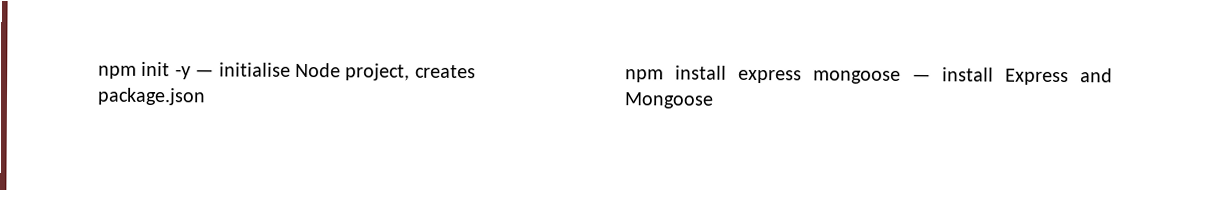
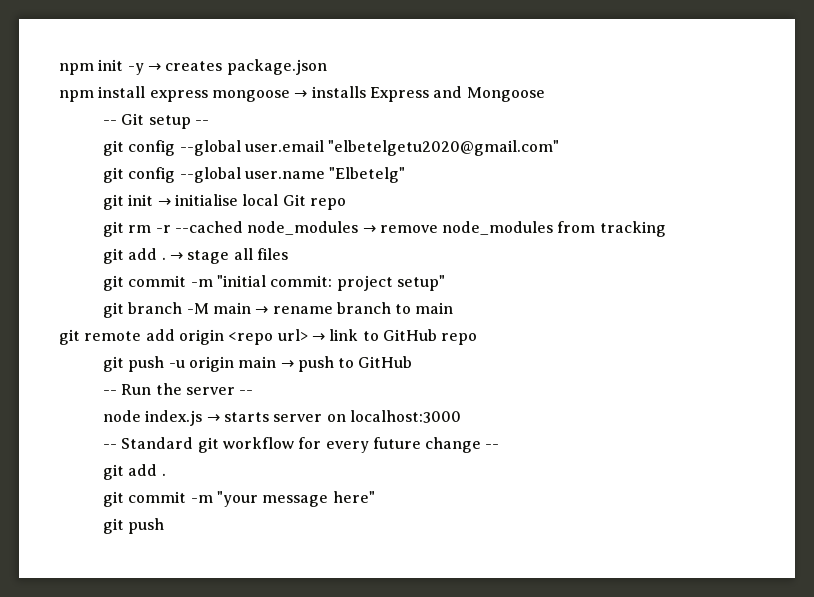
- npm init -y — initialise Node project, creates package.json
+ npm init -y → creates package.json
- npm install express mongoose — install Express and Mongoose
+ npm install express mongoose → installs Express and Mongoose
+ -- Git setup --
+ git config --global user.email "elbetelgetu2020@gmail.com"
+ git config --global user.name "Elbetelg"
+ git init → initialise local Git repo
+ git rm -r --cached node_modules → remove node_modules from tracking
+ git add . → stage all files
+ git commit -m "initial commit: project setup"
+ git branch -M main → rename branch to main
+ git remote add origin <repo url> → link to GitHub repo
+ git push -u origin main → push to GitHub
+ -- Run the server --
+ node index.js → starts server on localhost:3000
+ -- Standard git workflow for every future change --
+ git add .
+ git commit -m "your message here"
+ git push

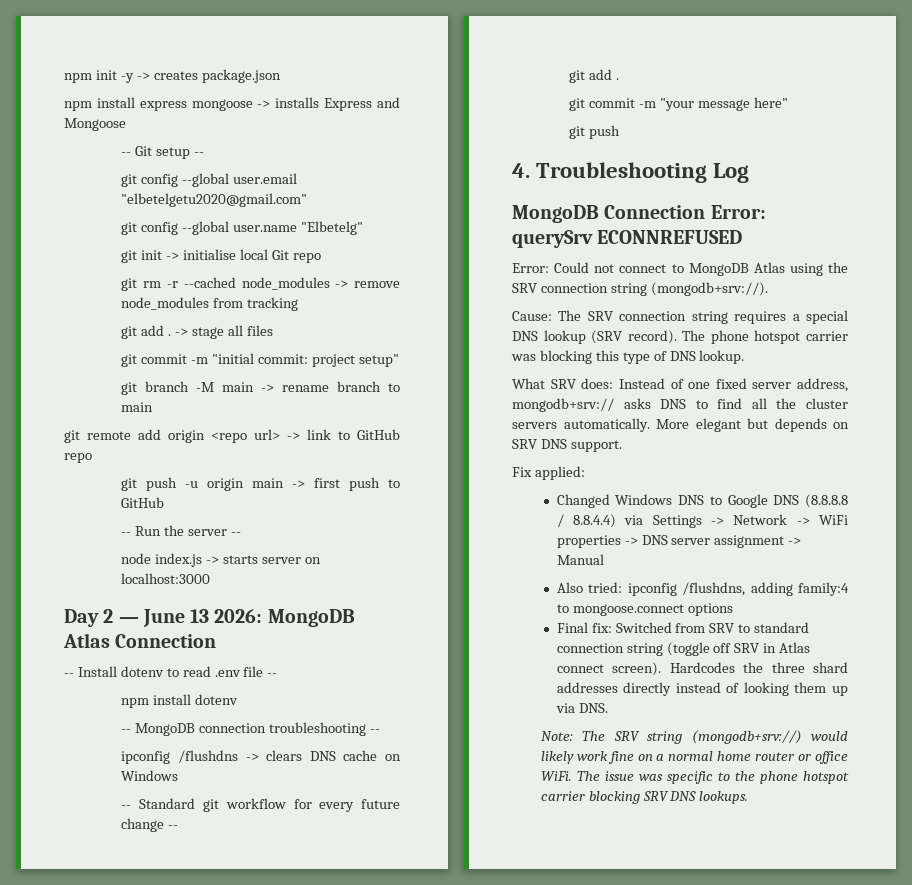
- npm init -y → creates package.json
+ npm init -y -> creates package.json
- npm install express mongoose → installs Express and Mongoose
+ npm install express mongoose -> installs Express and Mongoose
- git init → initialise local Git repo
+ git init -> initialise local Git repo
- git rm -r --cached node_modules → remove node_modules from tracking
+ git rm -r --cached node_modules -> remove node_modules from tracking
- → stage all files
+ -> stage all files
- git branch -M main → rename branch to main
+ git branch -M main -> rename branch to main
- git remote add origin <repo url> → link to GitHub repo
+ git remote add origin <repo url> -> link to GitHub repo
- git push -u origin main → push to GitHub
+ git push -u origin main -> first push to GitHub
- node index.js → starts server on localhost:3000
+ node index.js -> starts server on localhost:3000
+ Day 2 — June 13 2026: MongoDB Atlas Connection
+ -- Install dotenv to read .env file --
+ npm install dotenv
+ -- MongoDB connection troubleshooting --
+ ipconfig /flushdns -> clears DNS cache on Windows
+ 4. Troubleshooting Log
+ MongoDB Connection Error: querySrv ECONNREFUSED
+ Error: Could not connect to MongoDB Atlas using the SRV connection string (mongodb+srv://).
+ Cause: The SRV connection string requires a special DNS lookup (SRV record). The phone hotspot carrier was blocking this type of DNS lookup.
+ What SRV does: Instead of one fixed server address, mongodb+srv:// asks DNS to find all the cluster servers automatically. More elegant but depends on SRV DNS support.
+ Fix applied:
+ Changed Windows DNS to Google DNS (8.8.8.8 / 8.8.4.4) via Settings -> Network -> WiFi properties -> DNS server assignment -> Manual
+ Also tried: ipconfig /flushdns, adding family:4 to mongoose.connect options
+ Final fix: Switched from SRV to standard connection string (toggle off SRV in Atlas connect screen). Hardcodes the three shard addresses directly instead of looking them up via DNS.
+ Note: The SRV string (mongodb+srv://) would likely work fine on a normal home router or office WiFi. The issue was specific to the phone hotspot carrier blocking SRV DNS lookups.

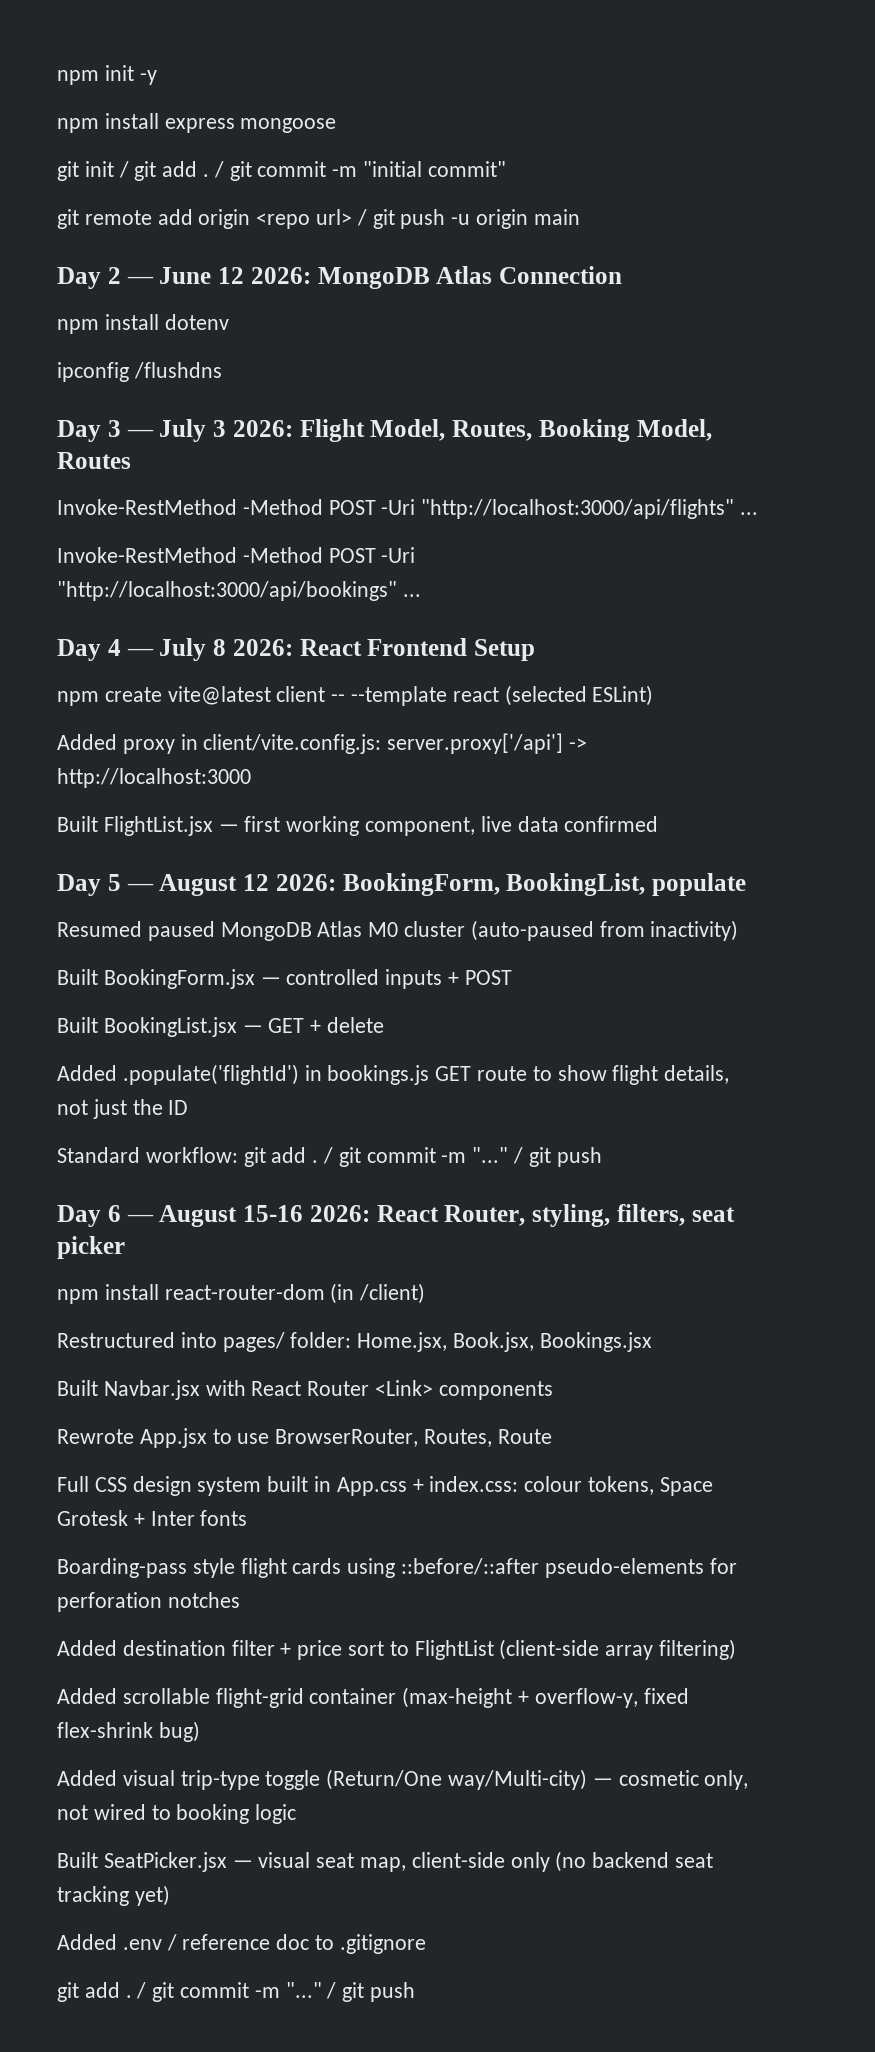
- npm init -y -> creates package.json
+ npm init -y
- npm install express mongoose -> installs Express and Mongoose
- -- Git setup --
- git config --global user.email "elbetelgetu2020@gmail.com"
- git config --global user.name "Elbetelg"
- git init -> initialise local Git repo
- git rm -r --cached node_modules -> remove node_modules from tracking
- git add . -> stage all files
- git commit -m "initial commit: project setup"
- git branch -M main -> rename branch to main
+ npm install express mongoose
+ git init / git add . / git commit -m "initial commit"
- git remote add origin <repo url> -> link to GitHub repo
- git push -u origin main -> first push to GitHub
- -- Run the server --
- node index.js -> starts server on localhost:3000
+ git remote add origin <repo url> / git push -u origin main
- Day 2 — June 13 2026: MongoDB Atlas Connection
+ Day 2 — June 12 2026: MongoDB Atlas Connection
- -- Install dotenv to read .env file --
  npm install dotenv
- -- MongoDB connection troubleshooting --
- ipconfig /flushdns -> clears DNS cache on Windows
- -- Standard git workflow for every future change --
- git add .
- git commit -m "your message here"
- git push
- 4. Troubleshooting Log
- MongoDB Connection Error: querySrv ECONNREFUSED
- Error: Could not connect to MongoDB Atlas using the SRV connection string (mongodb+srv://).
- Cause: The SRV connection string requires a special DNS lookup (SRV record). The phone hotspot carrier was blocking this type of DNS lookup.
- What SRV does: Instead of one fixed server address, mongodb+srv:// asks DNS to find all the cluster servers automatically. More elegant but depends on SRV DNS support.
- Fix applied:
- Changed Windows DNS to Google DNS (8.8.8.8 / 8.8.4.4) via Settings -> Network -> WiFi properties -> DNS server assignment -> Manual
- Also tried: ipconfig /flushdns, adding family:4 to mongoose.connect options
- Final fix: Switched from SRV to standard connection string (toggle off SRV in Atlas connect screen). Hardcodes the three shard addresses directly instead of looking them up via DNS.
- Note: The SRV string (mongodb+srv://) would likely work fine on a normal home router or office WiFi. The issue was specific to the phone hotspot carrier blocking SRV DNS lookups.
+ ipconfig /flushdns
+ Day 3 — July 3 2026: Flight Model, Routes, Booking Model, Routes
+ Invoke-RestMethod -Method POST -Uri "http://localhost:3000/api/flights" ...
+ Invoke-RestMethod -Method POST -Uri "http://localhost:3000/api/bookings" ...
+ Day 4 — July 8 2026: React Frontend Setup
+ npm create vite@latest client -- --template react (selected ESLint)
+ Added proxy in client/vite.config.js: server.proxy['/api'] -> http://localhost:3000
+ Built FlightList.jsx — first working component, live data confirmed
+ Day 5 — August 12 2026: BookingForm, BookingList, populate
+ Resumed paused MongoDB Atlas M0 cluster (auto-paused from inactivity)
+ Built BookingForm.jsx — controlled inputs + POST
+ Built BookingList.jsx — GET + delete
+ Added .populate('flightId') in bookings.js GET route to show flight details, not just the ID
+ Standard workflow: git add . / git commit -m "..." / git push
+ Day 6 — August 15-16 2026: React Router, styling, filters, seat picker
+ npm install react-router-dom (in /client)
+ Restructured into pages/ folder: Home.jsx, Book.jsx, Bookings.jsx
+ Built Navbar.jsx with React Router <Link> components
+ Rewrote App.jsx to use BrowserRouter, Routes, Route
+ Full CSS design system built in App.css + index.css: colour tokens, Space Grotesk + Inter fonts
+ Boarding-pass style flight cards using ::before/::after pseudo-elements for perforation notches
+ Added destination filter + price sort to FlightList (client-side array filtering)
+ Added scrollable flight-grid container (max-height + overflow-y, fixed flex-shrink bug)
+ Added visual trip-type toggle (Return/One way/Multi-city) — cosmetic only, not wired to booking logic
+ Built SeatPicker.jsx — visual seat map, client-side only (no backend seat tracking yet)
+ Added .env / reference doc to .gitignore
+ git add . / git commit -m "..." / git push

